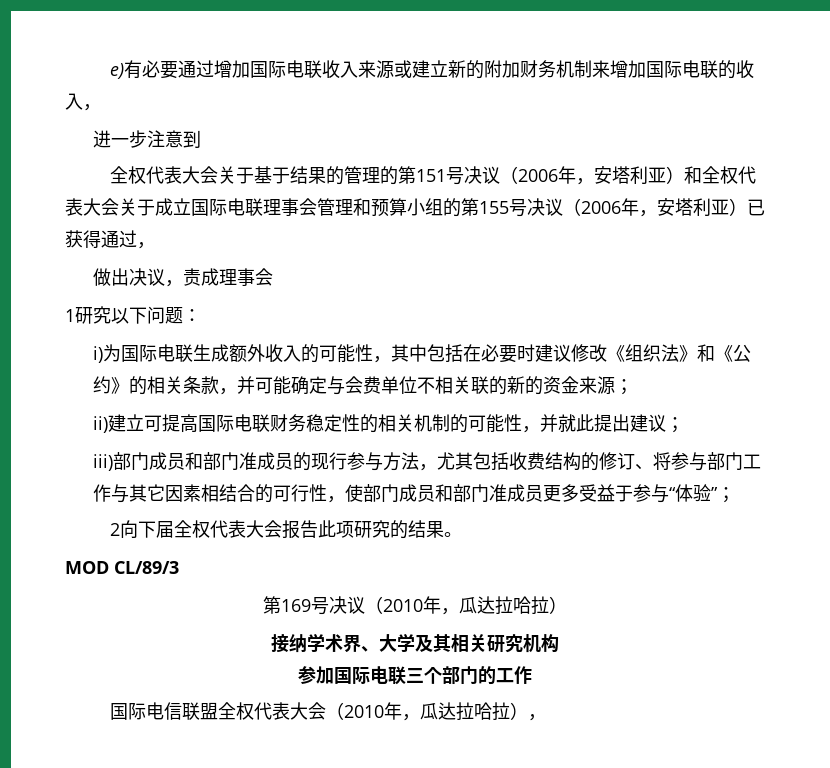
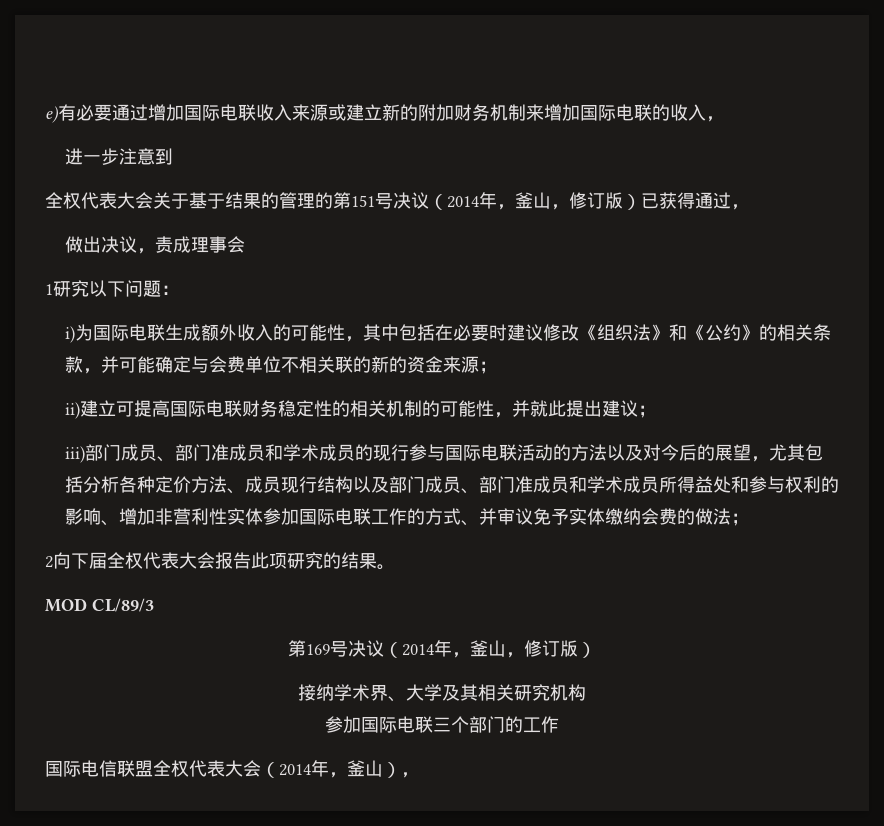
- 全权代表大会关于基于结果的管理的第151号决议（2006年，安塔利亚）和全权代表大会关于成立国际电联理事会管理和预算小组的第155号决议（2006年，安塔利亚）已获得通过，
+ 全权代表大会关于基于结果的管理的第151号决议（2014年，釜山，修订版）已获得通过，
- iii)部门成员和部门准成员的现行参与方法，尤其包括收费结构的修订、将参与部门工作与其它因素相结合的可行性，使部门成员和部门准成员更多受益于参与“体验”；
+ iii)部门成员、部门准成员和学术成员的现行参与国际电联活动的方法以及对今后的展望，尤其包括分析各种定价方法、成员现行结构以及部门成员、部门准成员和学术成员所得益处和参与权利的影响、增加非营利性实体参加国际电联工作的方式、并审议免予实体缴纳会费的做法；
- 第169号决议（2010年，瓜达拉哈拉）
+ 第169号决议（2014年，釜山，修订版）
- 国际电信联盟全权代表大会（2010年，瓜达拉哈拉），
+ 国际电信联盟全权代表大会（2014年，釜山），

